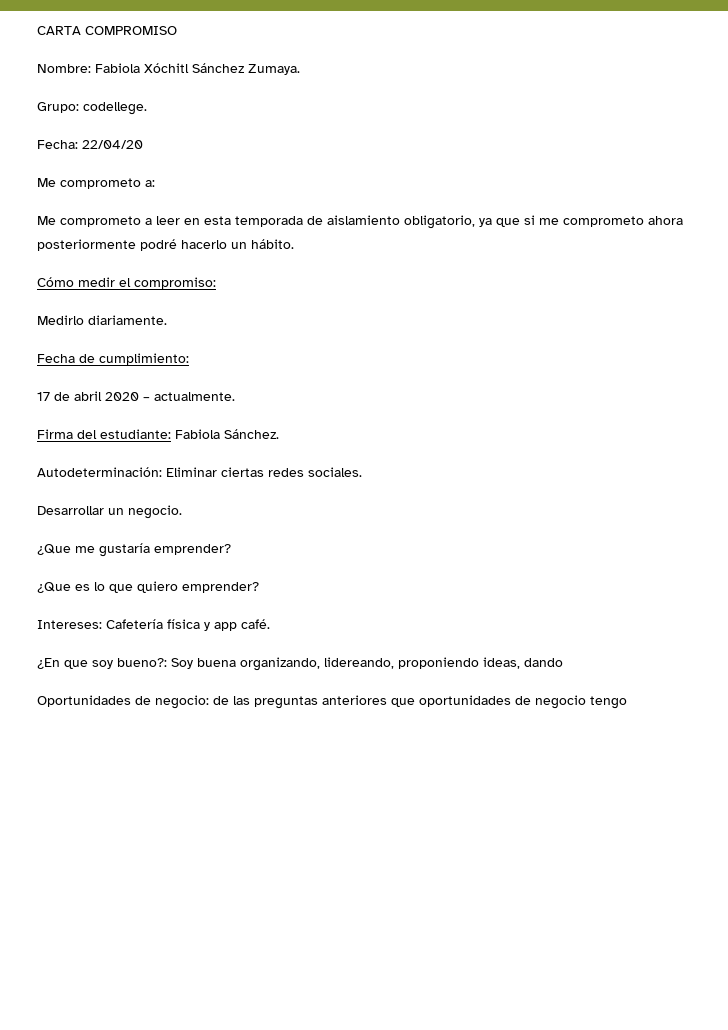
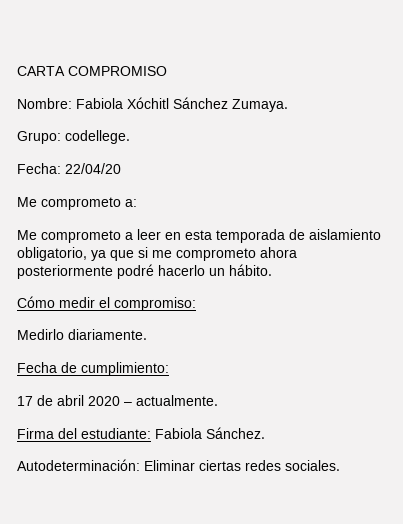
- Desarrollar un negocio.
- ¿Que me gustaría emprender?
- ¿Que es lo que quiero emprender?
- Intereses: Cafetería física y app café.
- ¿En que soy bueno?: Soy buena organizando, lidereando, proponiendo ideas, dando
- Oportunidades de negocio: de las preguntas anteriores que oportunidades de negocio tengo

